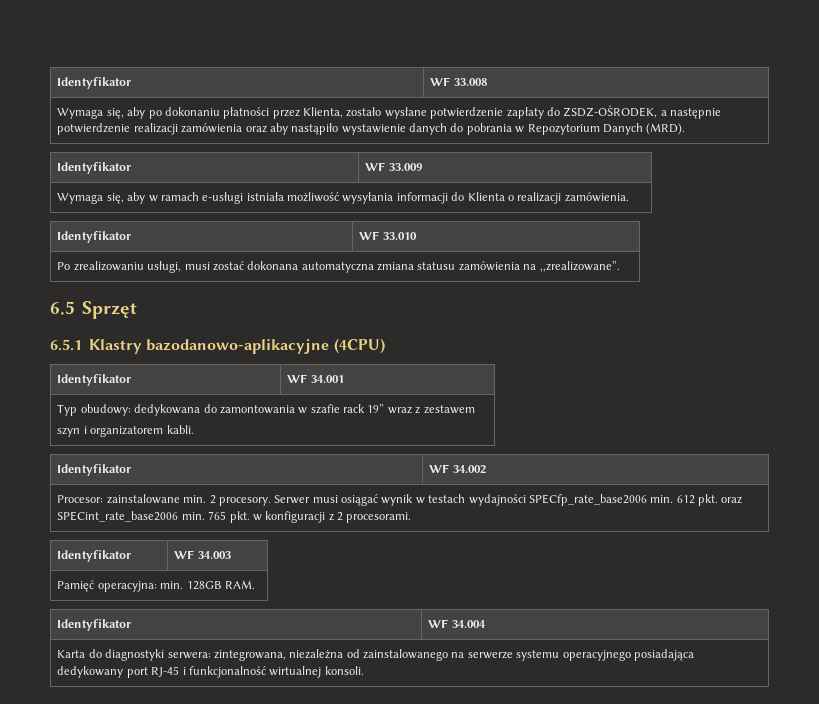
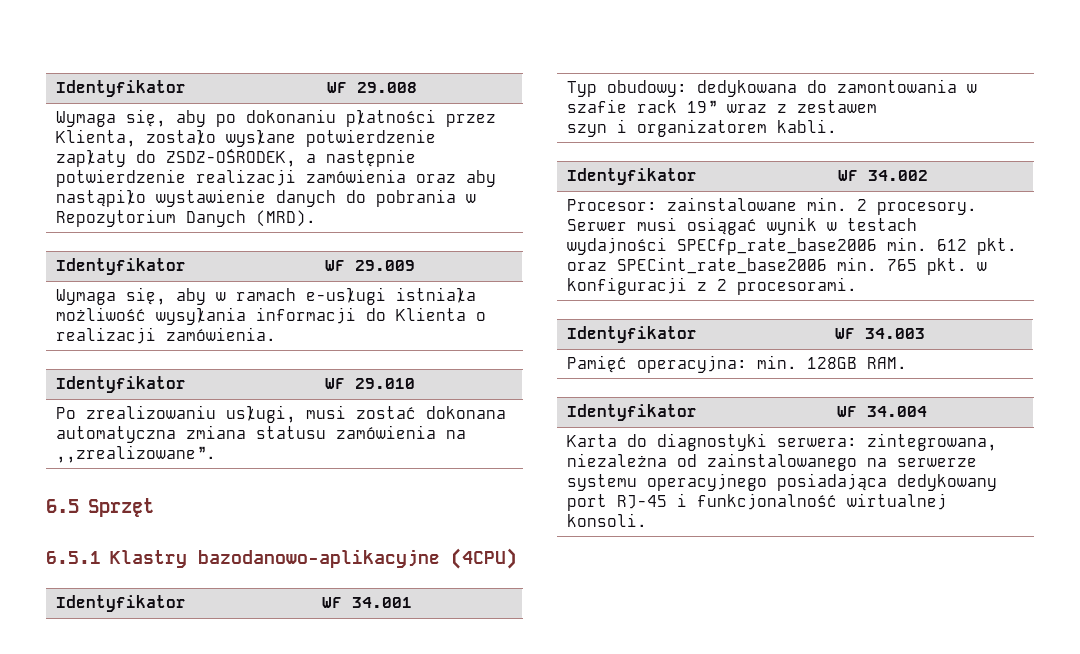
- Identyfikator | WF 33.008
+ Identyfikator | WF 29.008
- Identyfikator | WF 33.009
+ Identyfikator | WF 29.009
- Identyfikator | WF 33.010
+ Identyfikator | WF 29.010

